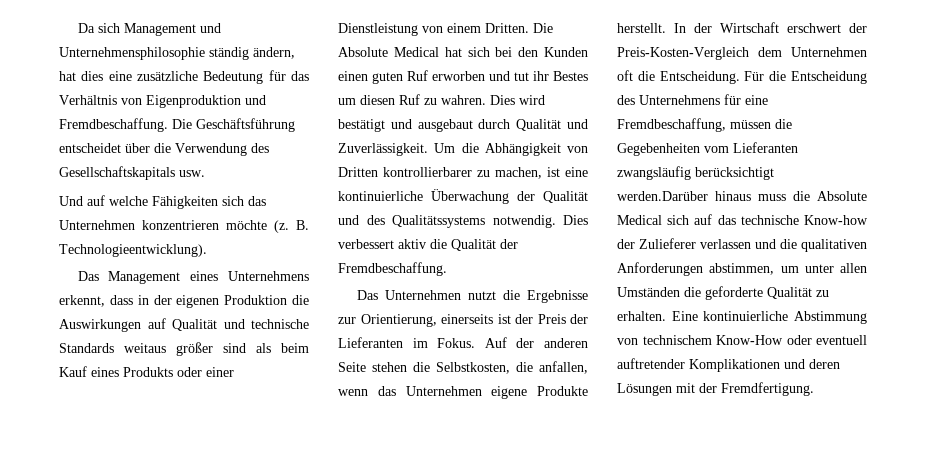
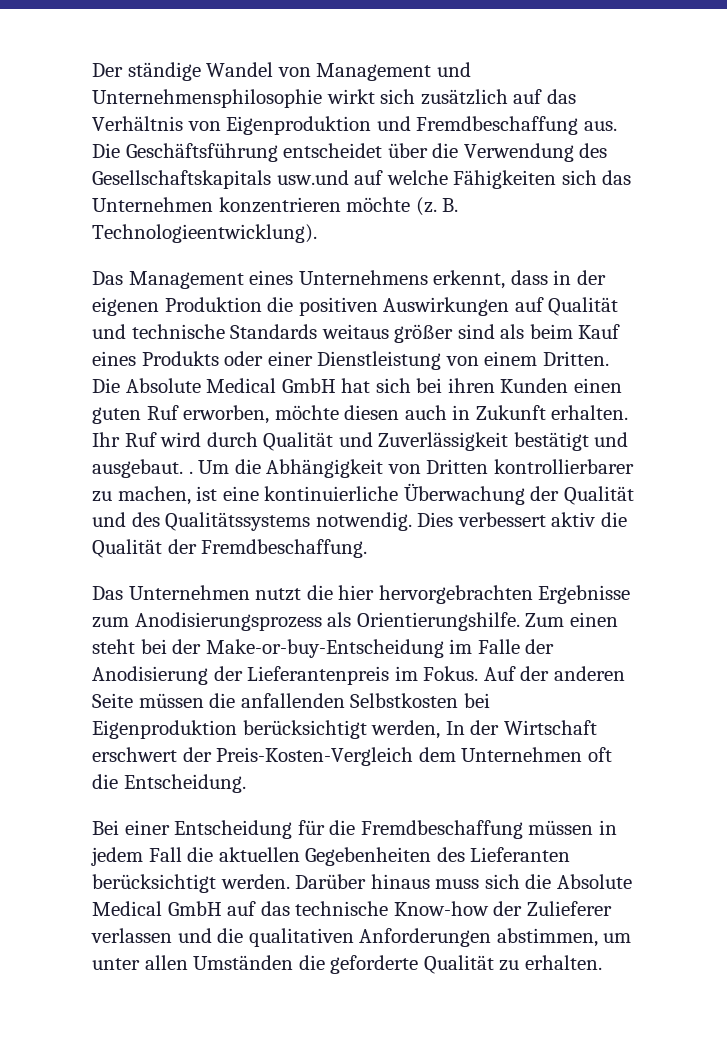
- Da sich Management und Unternehmensphilosophie ständig ändern, hat dies eine zusätzliche Bedeutung für das Verhältnis von Eigenproduktion und Fremdbeschaffung.
+ Der ständige Wandel von Management und Unternehmensphilosophie wirkt sich zusätzlich auf das Verhältnis von Eigenproduktion und Fremdbeschaffung aus.
- Die Geschäftsführung entscheidet über die Verwendung des Gesellschaftskapitals usw.
- Und auf welche Fähigkeiten sich das Unternehmen konzentrieren möchte (z.
+ Die Geschäftsführung entscheidet über die Verwendung des Gesellschaftskapitals usw.und auf welche Fähigkeiten sich das Unternehmen konzentrieren möchte (z.
- Das Management eines Unternehmens erkennt, dass in der eigenen Produktion die Auswirkungen auf Qualität und technische Standards weitaus größer sind als beim Kauf eines Produkts oder einer Dienstleistung von einem Dritten.
+ Das Management eines Unternehmens erkennt, dass in der eigenen Produktion die positiven Auswirkungen auf Qualität und technische Standards weitaus größer sind als beim Kauf eines Produkts oder einer Dienstleistung von einem Dritten.
- Die Absolute Medical hat sich bei den Kunden einen guten Ruf erworben und tut ihr Bestes um diesen Ruf zu wahren. Dies wird bestätigt und ausgebaut durch Qualität und Zuverlässigkeit.
+ Die Absolute Medical GmbH hat sich bei ihren Kunden einen guten Ruf erworben, möchte diesen auch in Zukunft erhalten. Ihr Ruf wird durch Qualität und Zuverlässigkeit bestätigt und ausgebaut. .
- Das Unternehmen nutzt die Ergebnisse zur Orientierung, einerseits ist der Preis der Lieferanten im Fokus.
+ Das Unternehmen nutzt die hier hervorgebrachten Ergebnisse zum Anodisierungsprozess als Orientierungshilfe. Zum einen steht bei der Make-or-buy-Entscheidung im Falle der Anodisierung der Lieferantenpreis im Fokus.
- Auf der anderen Seite stehen die Selbstkosten, die anfallen, wenn das Unternehmen eigene Produkte herstellt. In der Wirtschaft erschwert der Preis-Kosten-Vergleich dem Unternehmen oft die Entscheidung. Für die Entscheidung des Unternehmens für eine Fremdbeschaffung, müssen die Gegebenheiten vom Lieferanten zwangsläufig berücksichtigt werden.Darüber hinaus muss die Absolute Medical sich auf das technische Know-how der Zulieferer verlassen und die qualitativen Anforderungen abstimmen, um unter allen Umständen die geforderte Qualität zu erhalten. Eine kontinuierliche Abstimmung von technischem Know-How oder eventuell auftretender Komplikationen und deren Lösungen mit der Fremdfertigung.
+ Auf der anderen Seite müssen die anfallenden Selbstkosten bei Eigenproduktion berücksichtigt werden, In der Wirtschaft erschwert der Preis-Kosten-Vergleich dem Unternehmen oft die Entscheidung.
+ Bei einer Entscheidung für die Fremdbeschaffung müssen in jedem Fall die aktuellen Gegebenheiten des Lieferanten berücksichtigt werden. Darüber hinaus muss sich die Absolute Medical GmbH auf das technische Know-how der Zulieferer verlassen und die qualitativen Anforderungen abstimmen, um unter allen Umständen die geforderte Qualität zu erhalten.

